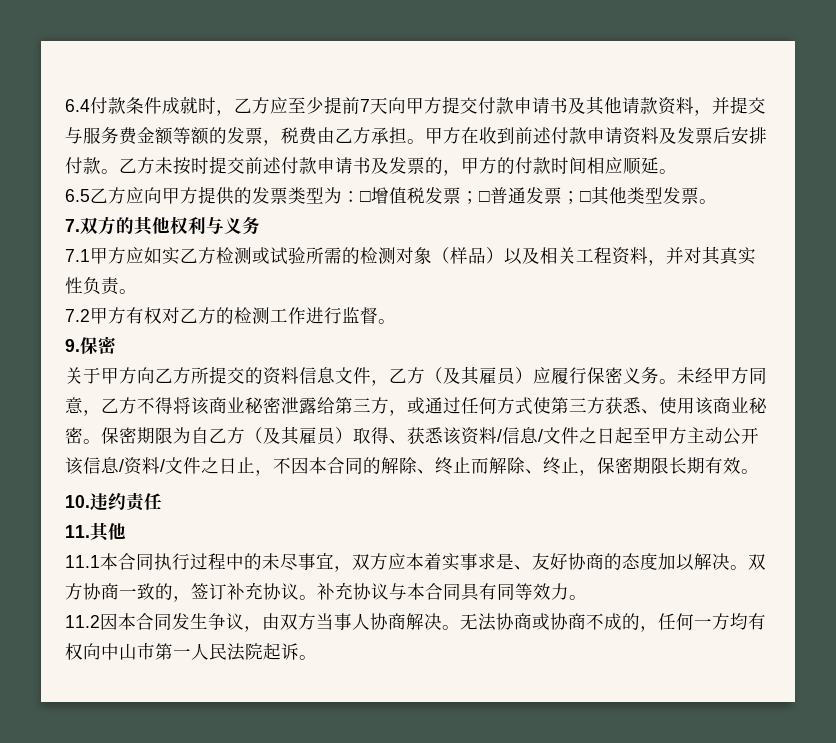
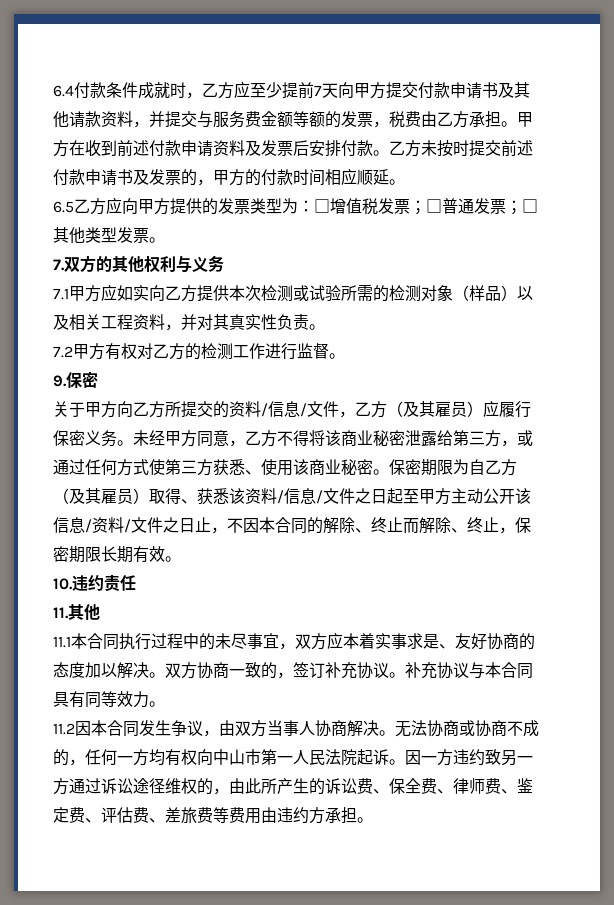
- 7.1甲方应如实乙方检测或试验所需的检测对象（样品）以及相关工程资料，并对其真实性负责。
+ 7.1甲方应如实向乙方提供本次检测或试验所需的检测对象（样品）以及相关工程资料，并对其真实性负责。
- 关于甲方向乙方所提交的资料信息文件，乙方（及其雇员）应履行保密义务。
+ 关于甲方向乙方所提交的资料/信息/文件，乙方（及其雇员）应履行保密义务。
+ 因一方违约致另一方通过诉讼途径维权的，由此所产生的诉讼费、保全费、律师费、鉴定费、评估费、差旅费等费用由违约方承担。

